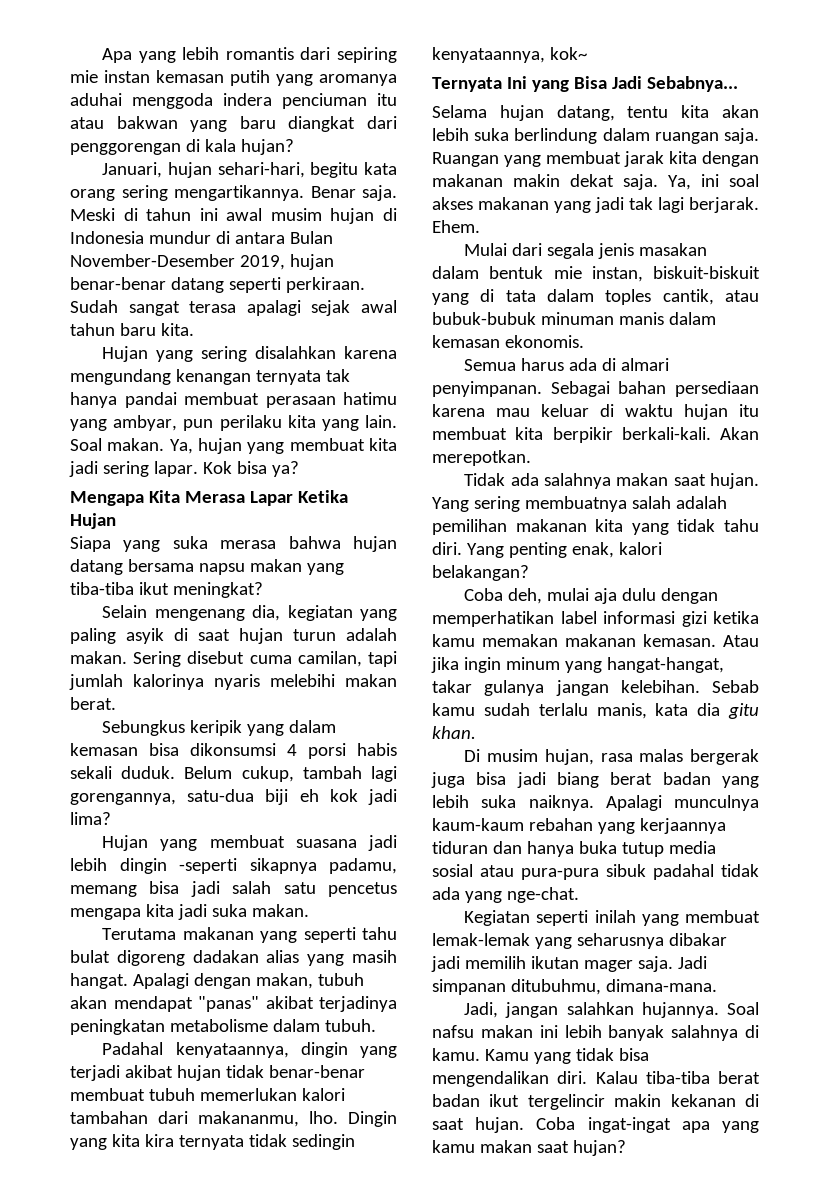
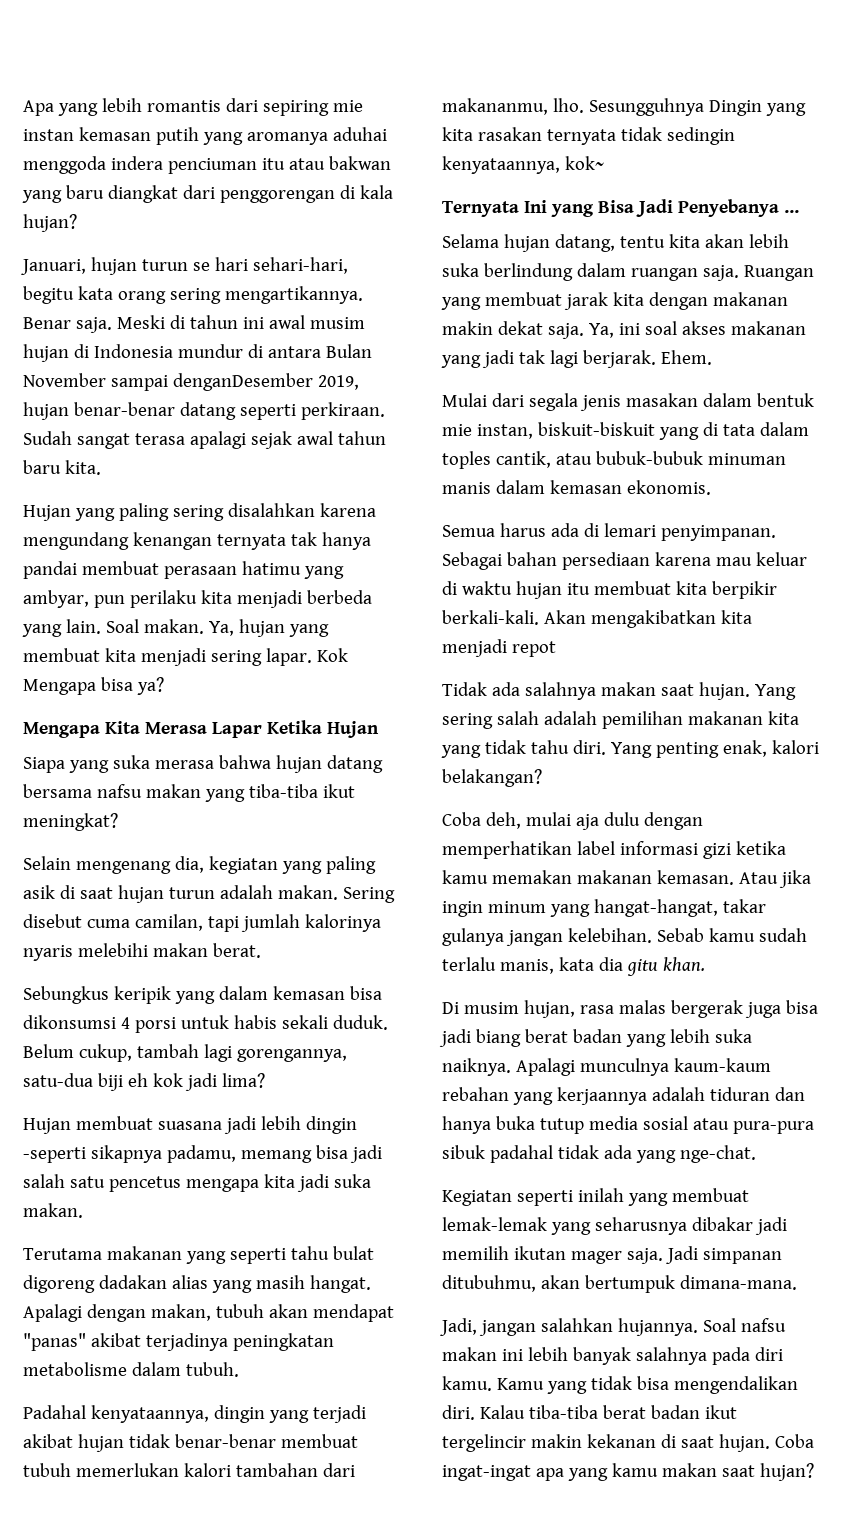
- Januari, hujan sehari-hari, begitu kata orang sering mengartikannya.
+ Januari, hujan turun se hari sehari-hari, begitu kata orang sering mengartikannya.
- Meski di tahun ini awal musim hujan di Indonesia mundur di antara Bulan November-Desember 2019, hujan benar-benar datang seperti perkiraan.
+ Meski di tahun ini awal musim hujan di Indonesia mundur di antara Bulan November sampai denganDesember 2019, hujan benar-benar datang seperti perkiraan.
- Hujan yang sering disalahkan karena mengundang kenangan ternyata tak hanya pandai membuat perasaan hatimu yang ambyar, pun perilaku kita yang lain.
+ Hujan yang paling sering disalahkan karena mengundang kenangan ternyata tak hanya pandai membuat perasaan hatimu yang ambyar, pun perilaku kita menjadi berbeda yang lain.
- Ya, hujan yang membuat kita jadi sering lapar.
+ Ya, hujan yang membuat kita menjadi sering lapar.
- Kok bisa ya?
+ Kok Mengapa bisa ya?
- Siapa yang suka merasa bahwa hujan datang bersama napsu makan yang tiba-tiba ikut meningkat?
+ Siapa yang suka merasa bahwa hujan datang bersama nafsu makan yang tiba-tiba ikut meningkat?
- Selain mengenang dia, kegiatan yang paling asyik di saat hujan turun adalah makan.
+ Selain mengenang dia, kegiatan yang paling asik di saat hujan turun adalah makan.
- Sebungkus keripik yang dalam kemasan bisa dikonsumsi 4 porsi habis sekali duduk.
+ Sebungkus keripik yang dalam kemasan bisa dikonsumsi 4 porsi untuk habis sekali duduk.
- Hujan yang membuat suasana jadi lebih dingin -seperti sikapnya padamu, memang bisa jadi salah satu pencetus mengapa kita jadi suka makan.
+ Hujan membuat suasana jadi lebih dingin -seperti sikapnya padamu, memang bisa jadi salah satu pencetus mengapa kita jadi suka makan.
- Dingin yang kita kira ternyata tidak sedingin kenyataannya, kok~
+ Sesungguhnya Dingin yang kita rasakan ternyata tidak sedingin kenyataannya, kok~
- Ternyata Ini yang Bisa Jadi Sebabnya...
+ Ternyata Ini yang Bisa Jadi Penyebanya ...
- Semua harus ada di almari penyimpanan.
+ Semua harus ada di lemari penyimpanan.
- Akan merepotkan.
+ Akan mengakibatkan kita menjadi repot
- Yang sering membuatnya salah adalah pemilihan makanan kita yang tidak tahu diri.
+ Yang sering salah adalah pemilihan makanan kita yang tidak tahu diri.
- Apalagi munculnya kaum-kaum rebahan yang kerjaannya tiduran dan hanya buka tutup media sosial atau pura-pura sibuk padahal tidak ada yang nge-chat.
+ Apalagi munculnya kaum-kaum rebahan yang kerjaannya adalah tiduran dan hanya buka tutup media sosial atau pura-pura sibuk padahal tidak ada yang nge-chat.
- Jadi simpanan ditubuhmu, dimana-mana.
+ Jadi simpanan ditubuhmu, akan bertumpuk dimana-mana.
- Soal nafsu makan ini lebih banyak salahnya di kamu.
+ Soal nafsu makan ini lebih banyak salahnya pada diri kamu.

